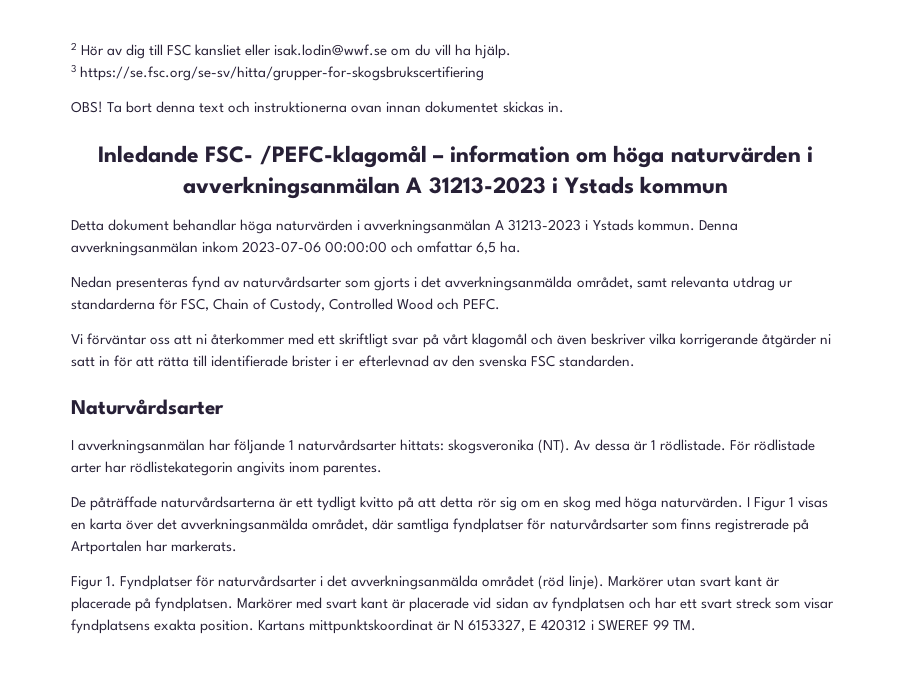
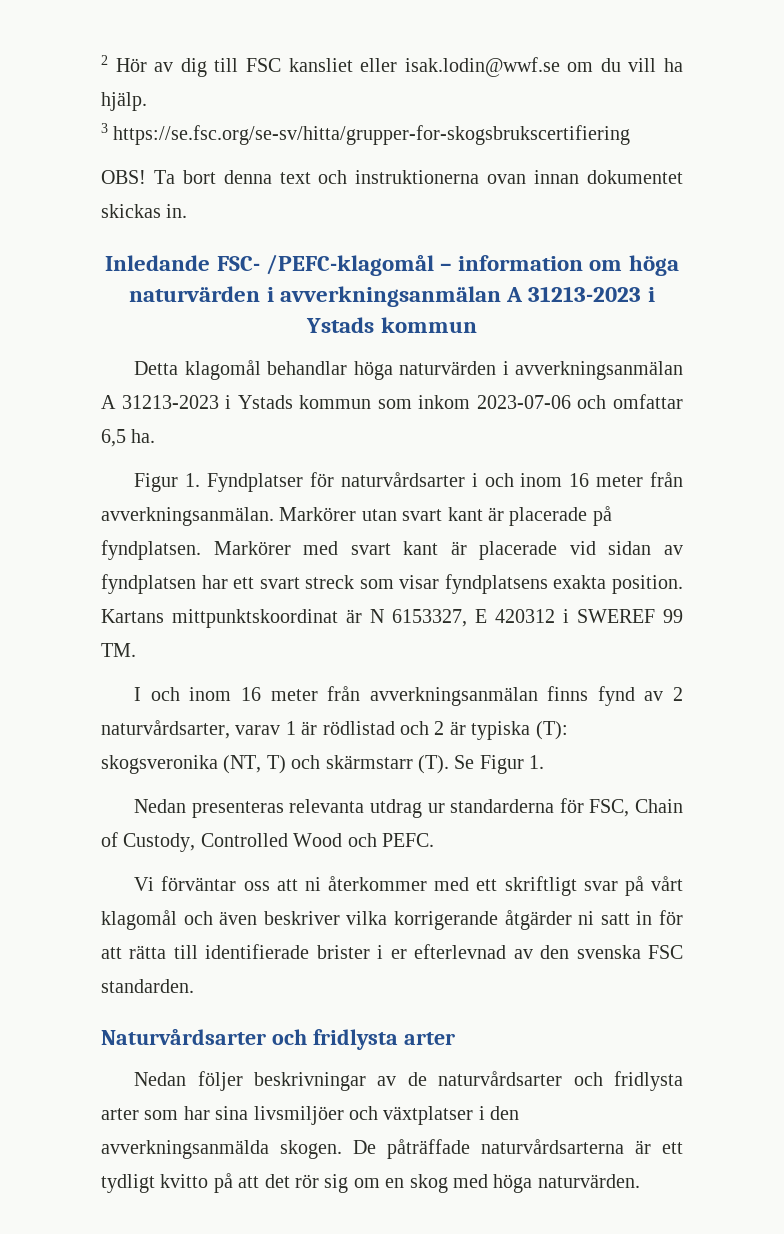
- Detta dokument behandlar höga naturvärden i avverkningsanmälan A 31213-2023 i Ystads kommun. Denna avverkningsanmälan inkom 2023-07-06 00:00:00 och omfattar 6,5 ha.
+ Detta klagomål behandlar höga naturvärden i avverkningsanmälan A 31213-2023 i Ystads kommun som inkom 2023-07-06 och omfattar 6,5 ha.
- Nedan presenteras fynd av naturvårdsarter som gjorts i det avverkningsanmälda området, samt relevanta utdrag ur standarderna för FSC, Chain of Custody, Controlled Wood och PEFC.
+ Figur 1. Fyndplatser för naturvårdsarter i och inom 16 meter från avverkningsanmälan. Markörer utan svart kant är placerade på fyndplatsen. Markörer med svart kant är placerade vid sidan av fyndplatsen har ett svart streck som visar fyndplatsens exakta position. Kartans mittpunktskoordinat är N 6153327, E 420312 i SWEREF 99 TM.
+ I och inom 16 meter från avverkningsanmälan finns fynd av 2 naturvårdsarter, varav 1 är rödlistad och 2 är typiska (T): skogsveronika (NT, T) och skärmstarr (T). Se Figur 1.
+ Nedan presenteras relevanta utdrag ur standarderna för FSC, Chain of Custody, Controlled Wood och PEFC.
- Naturvårdsarter
- I avverkningsanmälan har följande 1 naturvårdsarter hittats: skogsveronika (NT). Av dessa är 1 rödlistade. För rödlistade arter har rödlistekategorin angivits inom parentes.
- De påträffade naturvårdsarterna är ett tydligt kvitto på att detta rör sig om en skog med höga naturvärden. I Figur 1 visas en karta över det avverkningsanmälda området, där samtliga fyndplatser för naturvårdsarter som finns registrerade på Artportalen har markerats.
- Figur 1. Fyndplatser för naturvårdsarter i det avverkningsanmälda området (röd linje). Markörer utan svart kant är placerade på fyndplatsen. Markörer med svart kant är placerade vid sidan av fyndplatsen och har ett svart streck som visar fyndplatsens exakta position. Kartans mittpunktskoordinat är N 6153327, E 420312 i SWEREF 99 TM.
+ Naturvårdsarter och fridlysta arter
+ Nedan följer beskrivningar av de naturvårdsarter och fridlysta arter som har sina livsmiljöer och växtplatser i den avverkningsanmälda skogen. De påträffade naturvårdsarterna är ett tydligt kvitto på att det rör sig om en skog med höga naturvärden.

